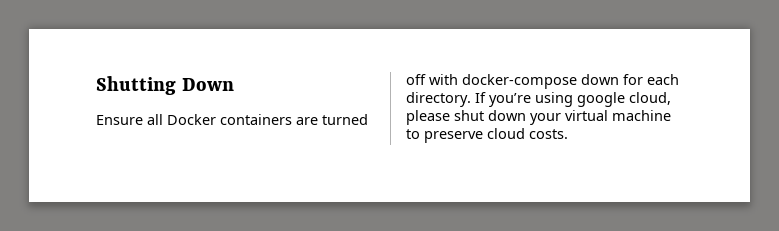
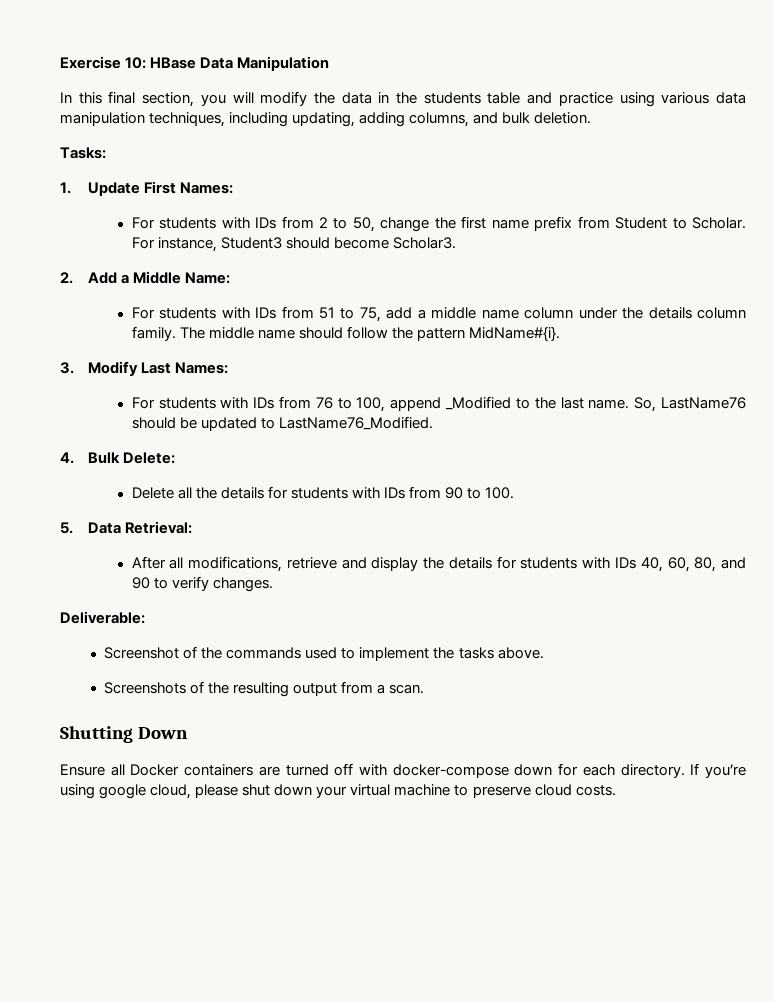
+ Exercise 10: HBase Data Manipulation
+ In this final section, you will modify the data in the students table and practice using various data manipulation techniques, including updating, adding columns, and bulk deletion.
+ Tasks:
+ 1. Update First Names:
+ For students with IDs from 2 to 50, change the first name prefix from Student to Scholar. For instance, Student3 should become Scholar3.
+ 2. Add a Middle Name:
+ For students with IDs from 51 to 75, add a middle name column under the details column family. The middle name should follow the pattern MidName#{i}.
+ 3. Modify Last Names:
+ For students with IDs from 76 to 100, append _Modified to the last name. So, LastName76 should be updated to LastName76_Modified.
+ 4. Bulk Delete:
+ Delete all the details for students with IDs from 90 to 100.
+ 5. Data Retrieval:
+ After all modifications, retrieve and display the details for students with IDs 40, 60, 80, and 90 to verify changes.
+ Deliverable:
+ Screenshot of the commands used to implement the tasks above.
+ Screenshots of the resulting output from a scan.

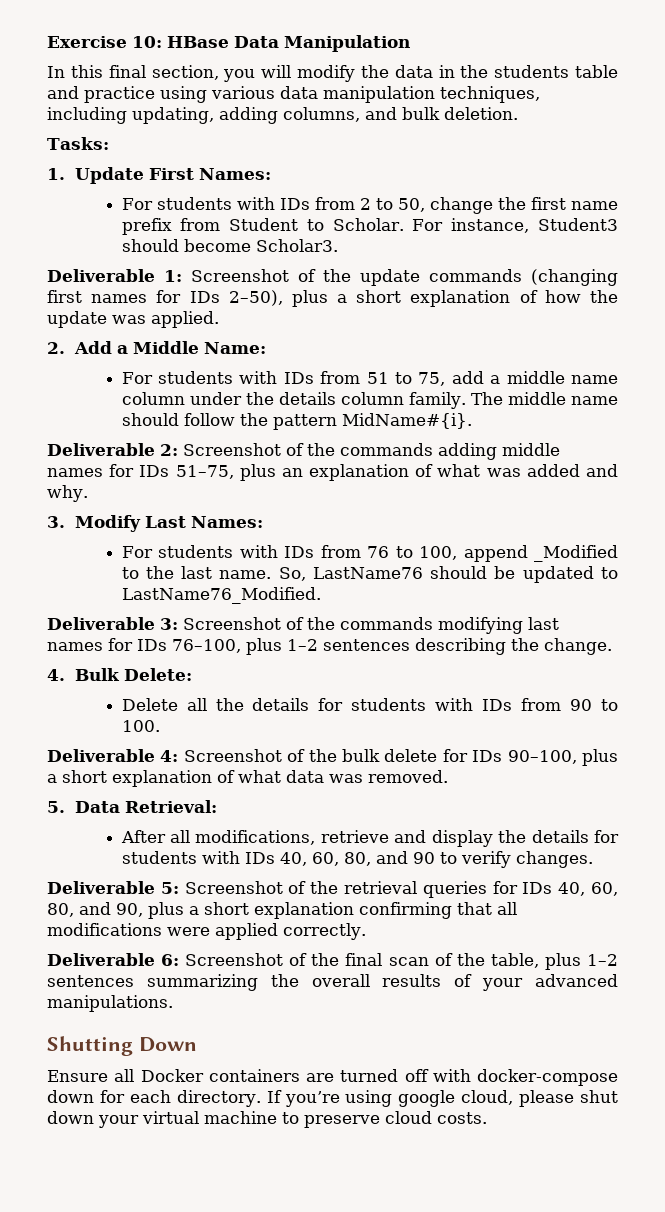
+ Deliverable 1: Screenshot of the update commands (changing first names for IDs 2–50), plus a short explanation of how the update was applied.
+ Deliverable 2: Screenshot of the commands adding middle names for IDs 51–75, plus an explanation of what was added and why.
+ Deliverable 3: Screenshot of the commands modifying last names for IDs 76–100, plus 1–2 sentences describing the change.
+ Deliverable 4: Screenshot of the bulk delete for IDs 90–100, plus a short explanation of what data was removed.
- Deliverable:
- Screenshot of the commands used to implement the tasks above.
- Screenshots of the resulting output from a scan.
+ Deliverable 5: Screenshot of the retrieval queries for IDs 40, 60, 80, and 90, plus a short explanation confirming that all modifications were applied correctly.
+ Deliverable 6: Screenshot of the final scan of the table, plus 1–2 sentences summarizing the overall results of your advanced manipulations.

